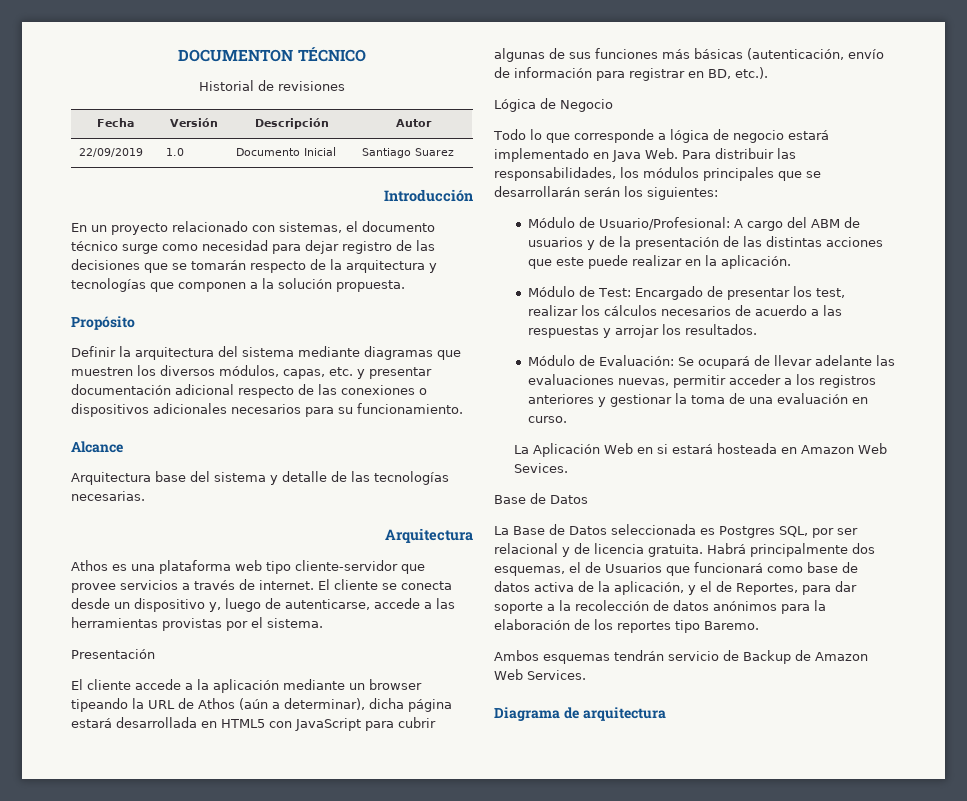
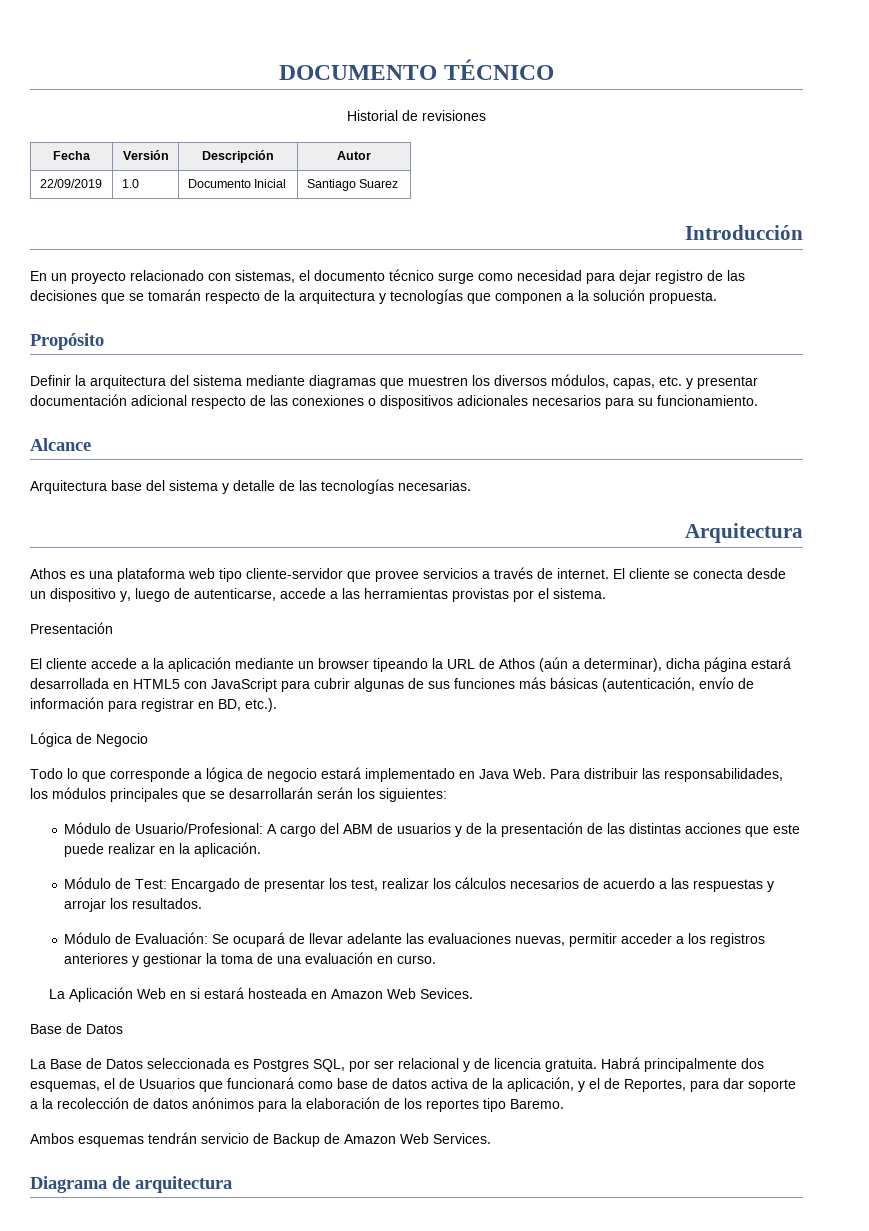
- DOCUMENTON TÉCNICO
+ DOCUMENTO TÉCNICO

